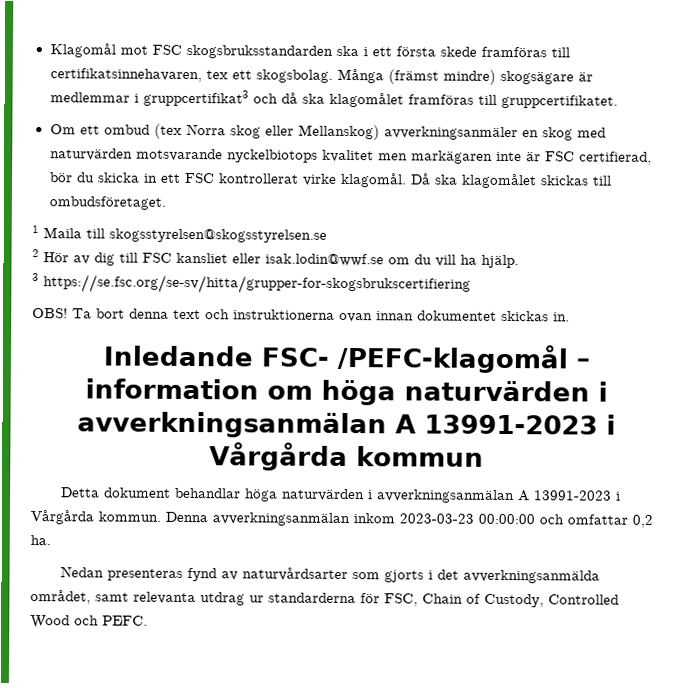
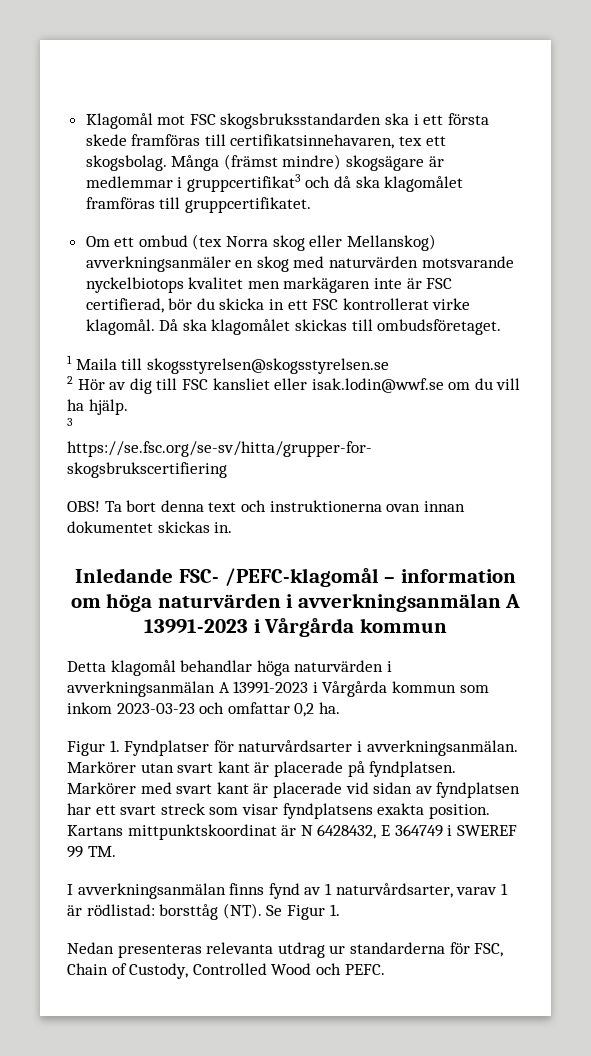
- Detta dokument behandlar höga naturvärden i avverkningsanmälan A 13991-2023 i Vårgårda kommun. Denna avverkningsanmälan inkom 2023-03-23 00:00:00 och omfattar 0,2 ha.
+ Detta klagomål behandlar höga naturvärden i avverkningsanmälan A 13991-2023 i Vårgårda kommun som inkom 2023-03-23 och omfattar 0,2 ha.
- Nedan presenteras fynd av naturvårdsarter som gjorts i det avverkningsanmälda området, samt relevanta utdrag ur standarderna för FSC, Chain of Custody, Controlled Wood och PEFC.
+ Figur 1. Fyndplatser för naturvårdsarter i avverkningsanmälan. Markörer utan svart kant är placerade på fyndplatsen. Markörer med svart kant är placerade vid sidan av fyndplatsen har ett svart streck som visar fyndplatsens exakta position. Kartans mittpunktskoordinat är N 6428432, E 364749 i SWEREF 99 TM.
+ I avverkningsanmälan finns fynd av 1 naturvårdsarter, varav 1 är rödlistad: borsttåg (NT). Se Figur 1.
+ Nedan presenteras relevanta utdrag ur standarderna för FSC, Chain of Custody, Controlled Wood och PEFC.

